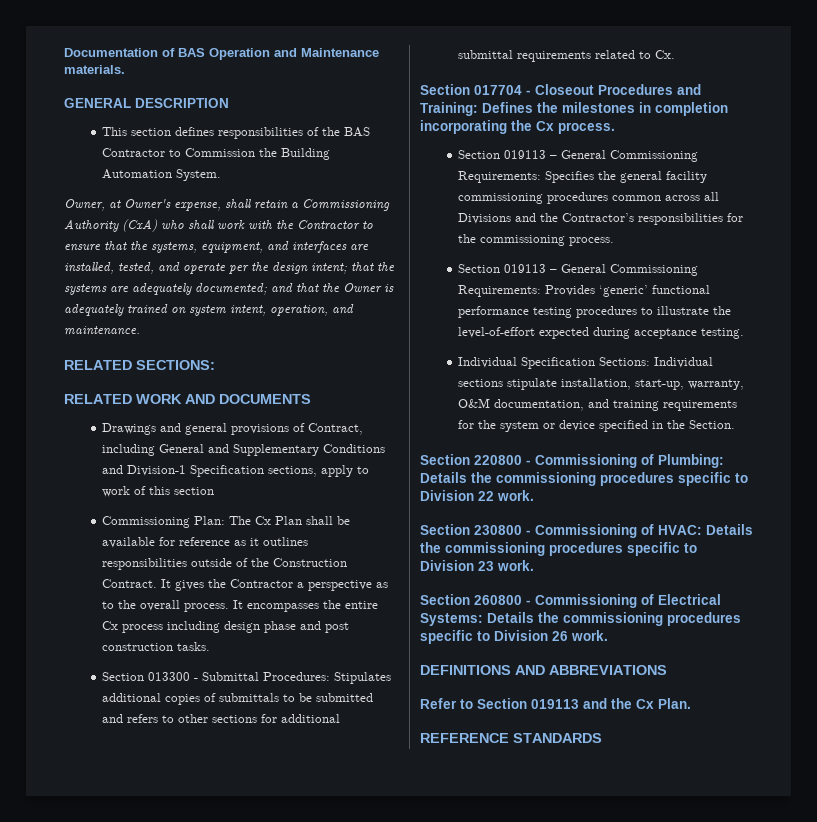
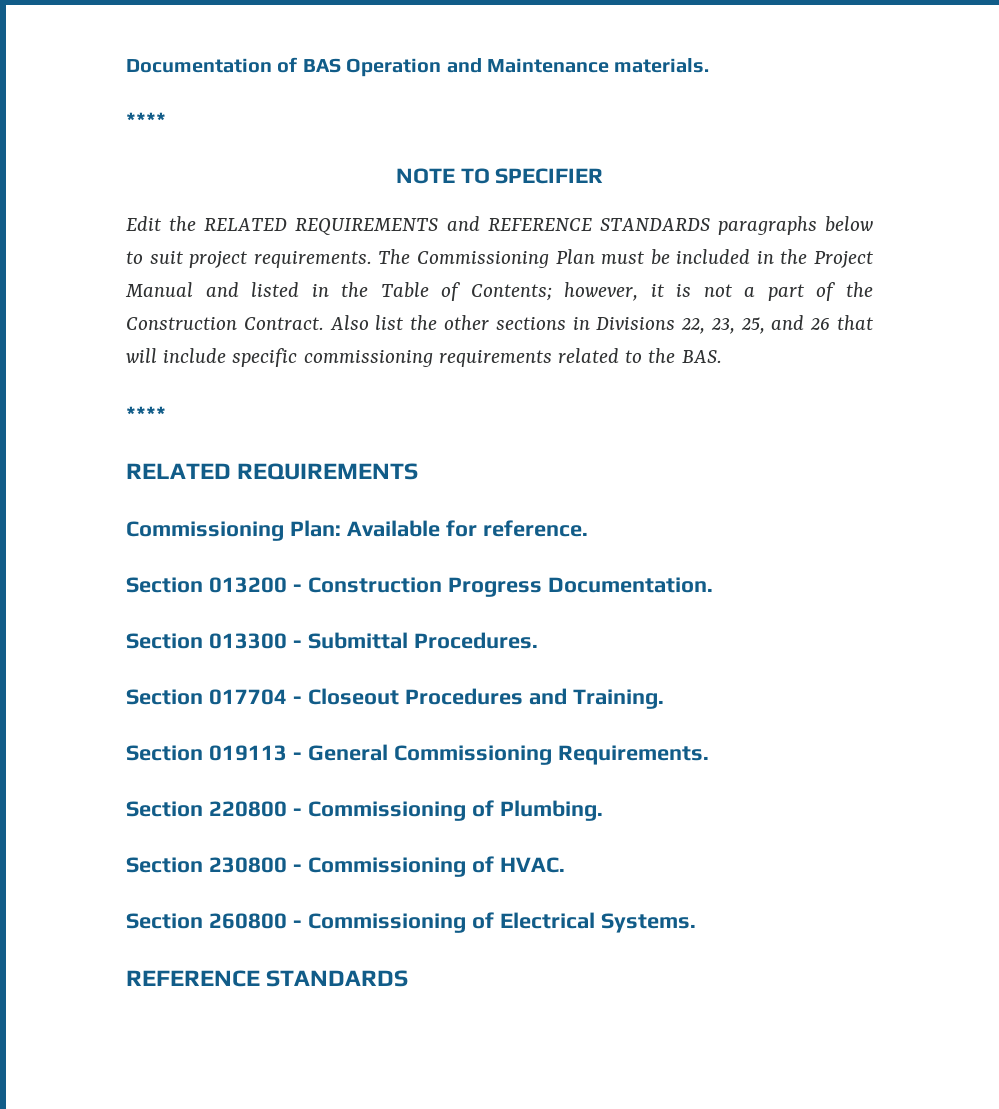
  Documentation of BAS Operation and Maintenance materials.
- GENERAL DESCRIPTION
- This section defines responsibilities of the BAS Contractor to Commission the Building Automation System.
- Owner, at Owner's expense, shall retain a Commissioning Authority (CxA) who shall work with the Contractor to ensure that the systems, equipment, and interfaces are installed, tested, and operate per the design intent; that the systems are adequately documented; and that the Owner is adequately trained on system intent, operation, and maintenance.
- RELATED SECTIONS:
- RELATED WORK AND DOCUMENTS
- Drawings and general provisions of Contract, including General and Supplementary Conditions and Division-1 Specification sections, apply to work of this section
- Commissioning Plan: The Cx Plan shall be available for reference as it outlines responsibilities outside of the Construction Contract. It gives the Contractor a perspective as to the overall process. It encompasses the entire Cx process including design phase and post construction tasks.
- Section 013300 - Submittal Procedures: Stipulates additional copies of submittals to be submitted and refers to other sections for additional submittal requirements related to Cx.
+ ****
+ NOTE TO SPECIFIER
+ Edit the RELATED REQUIREMENTS and REFERENCE STANDARDS paragraphs below to suit project requirements. The Commissioning Plan must be included in the Project Manual and listed in the Table of Contents; however, it is not a part of the Construction Contract. Also list the other sections in Divisions 22, 23, 25, and 26 that will include specific commissioning requirements related to the BAS.
+ ****
+ RELATED REQUIREMENTS
+ Commissioning Plan: Available for reference.
+ Section 013200 - Construction Progress Documentation.
+ Section 013300 - Submittal Procedures.
- Section 017704 - Closeout Procedures and Training: Defines the milestones in completion incorporating the Cx process.
- Section 019113 – General Commissioning Requirements: Specifies the general facility commissioning procedures common across all Divisions and the Contractor’s responsibilities for the commissioning process.
- Section 019113 – General Commissioning Requirements: Provides ‘generic’ functional performance testing procedures to illustrate the level-of-effort expected during acceptance testing.
- Individual Specification Sections: Individual sections stipulate installation, start-up, warranty, O&M documentation, and training requirements for the system or device specified in the Section.
+ Section 017704 - Closeout Procedures and Training.
+ Section 019113 - General Commissioning Requirements.
- Section 220800 - Commissioning of Plumbing: Details the commissioning procedures specific to Division 22 work.
+ Section 220800 - Commissioning of Plumbing.
- Section 230800 - Commissioning of HVAC: Details the commissioning procedures specific to Division 23 work.
+ Section 230800 - Commissioning of HVAC.
- Section 260800 - Commissioning of Electrical Systems: Details the commissioning procedures specific to Division 26 work.
- DEFINITIONS AND ABBREVIATIONS
- Refer to Section 019113 and the Cx Plan.
+ Section 260800 - Commissioning of Electrical Systems.

